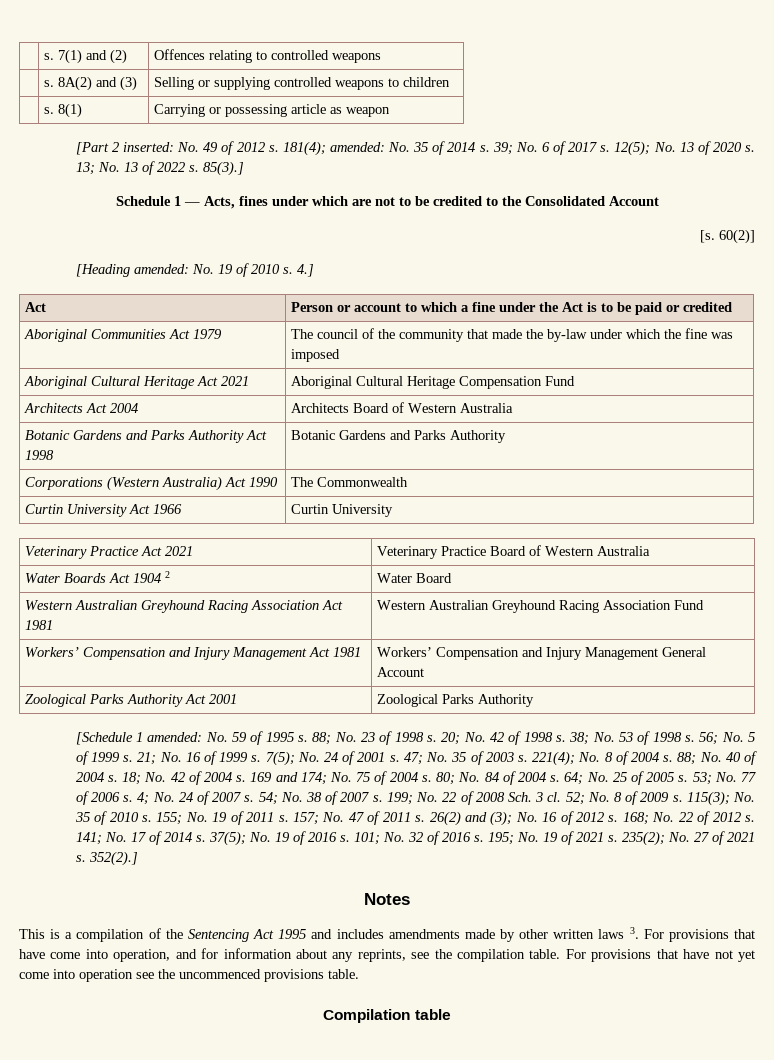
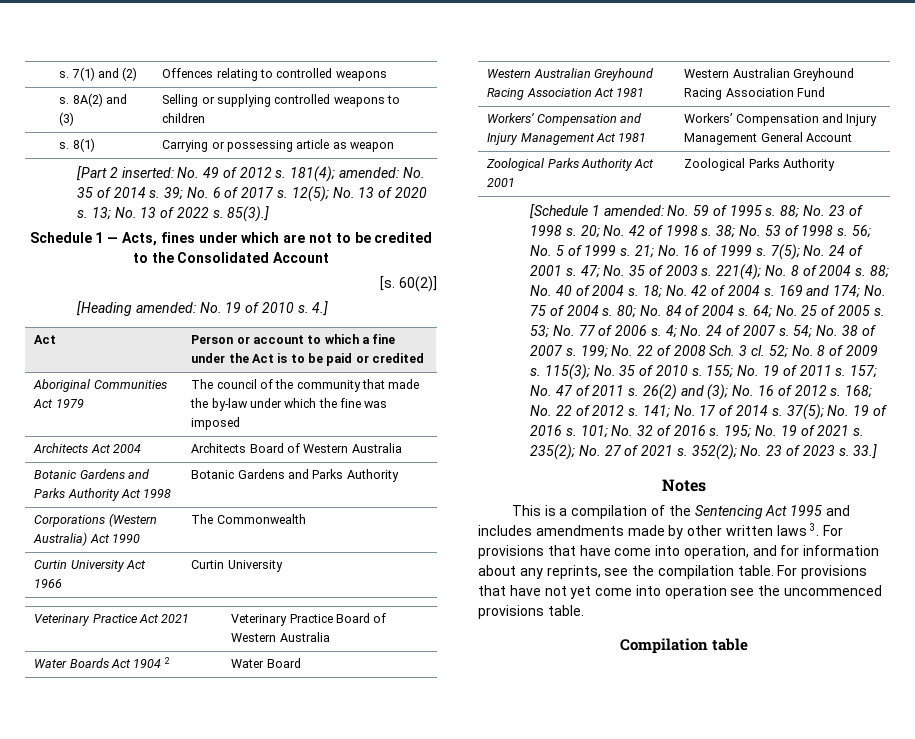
- Aboriginal Cultural Heritage Act 2021 | Aboriginal Cultural Heritage Compensation Fund
- 352(2).]
+ 352(2); No. 23 of 2023 s. 33.]

